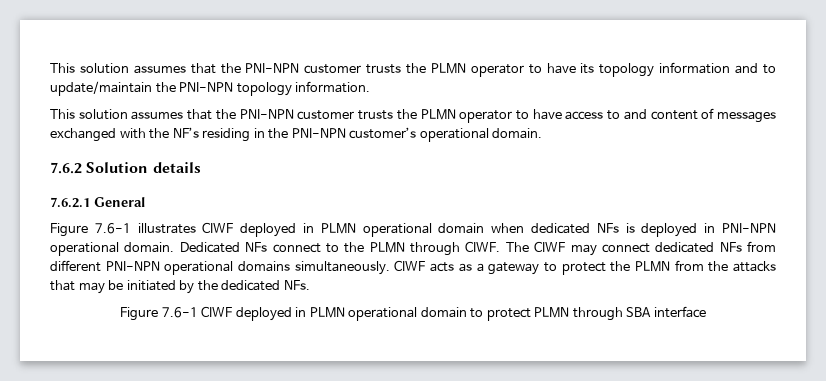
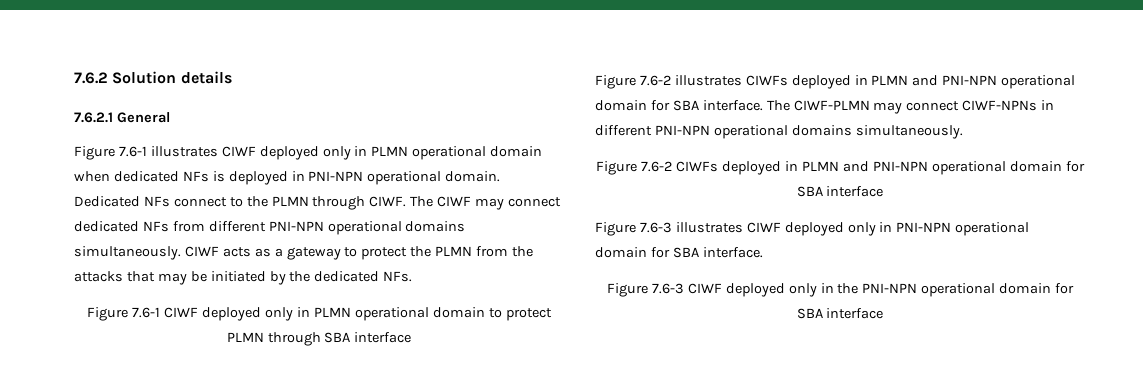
- This solution assumes that the PNI-NPN customer trusts the PLMN operator to have its topology information and to update/maintain the PNI-NPN topology information.
- This solution assumes that the PNI-NPN customer trusts the PLMN operator to have access to and content of messages exchanged with the NF’s residing in the PNI-NPN customer’s operational domain.
- Figure 7.6-1 illustrates CIWF deployed in PLMN operational domain when dedicated NFs is deployed in PNI-NPN operational domain.
+ Figure 7.6-1 illustrates CIWF deployed only in PLMN operational domain when dedicated NFs is deployed in PNI-NPN operational domain.
- Figure 7.6-1 CIWF deployed in PLMN operational domain to protect PLMN through SBA interface
+ Figure 7.6-1 CIWF deployed only in PLMN operational domain to protect PLMN through SBA interface
+ Figure 7.6-2 illustrates CIWFs deployed in PLMN and PNI-NPN operational domain for SBA interface. The CIWF-PLMN may connect CIWF-NPNs in different PNI-NPN operational domains simultaneously.
+ Figure 7.6-2 CIWFs deployed in PLMN and PNI-NPN operational domain for SBA interface
+ Figure 7.6-3 illustrates CIWF deployed only in PNI-NPN operational domain for SBA interface.
+ Figure 7.6-3 CIWF deployed only in the PNI-NPN operational domain for SBA interface

